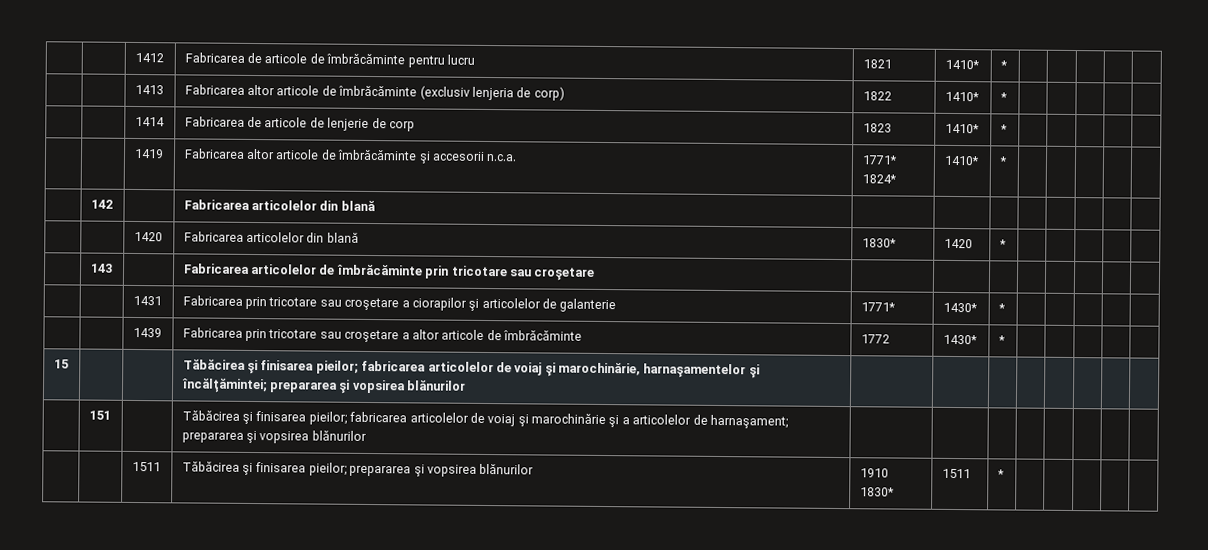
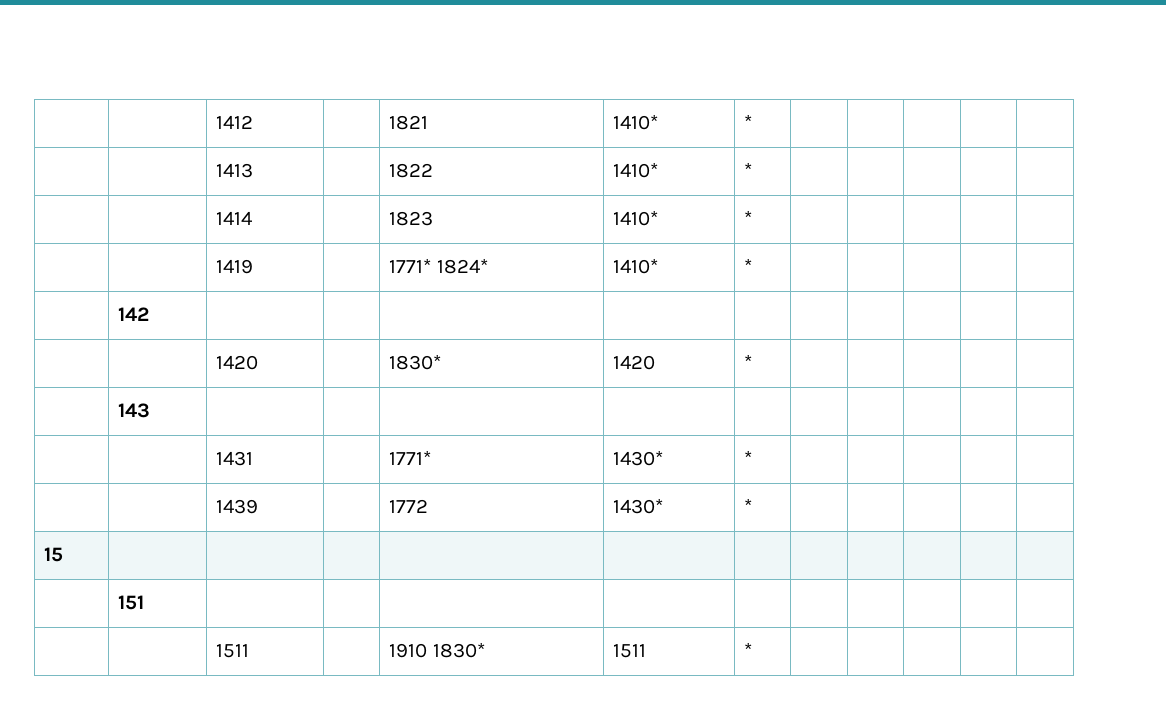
- | | 1412 | Fabricarea de articole de îmbrăcăminte pentru lucru | 1821 | 1410* | * | | | | |
- | | 1413 | Fabricarea altor articole de îmbrăcăminte (exclusiv lenjeria de corp) | 1822 | 1410* | * | | | | |
- | | 1414 | Fabricarea de articole de lenjerie de corp | 1823 | 1410* | * | | | | |
- | | 1419 | Fabricarea altor articole de îmbrăcăminte şi accesorii n.c.a. | 1771* 1824* | 1410* | * | | | | |
+ | | 1412 | | 1821 | 1410* | * | | | | |
+ | | 1413 | | 1822 | 1410* | * | | | | |
+ | | 1414 | | 1823 | 1410* | * | | | | |
+ | | 1419 | | 1771* 1824* | 1410* | * | | | | |
- | 142 | | Fabricarea articolelor din blană | | | | | | | |
- | | 1420 | Fabricarea articolelor din blană | 1830* | 1420 | * | | | | |
- | 143 | | Fabricarea articolelor de îmbrăcăminte prin tricotare sau croşetare | | | | | | | |
- | | 1431 | Fabricarea prin tricotare sau croşetare a ciorapilor şi articolelor de galanterie | 1771* | 1430* | * | | | | |
- | | 1439 | Fabricarea prin tricotare sau croşetare a altor articole de îmbrăcăminte | 1772 | 1430* | * | | | | |
- 15 | | | Tăbăcirea şi finisarea pieilor; fabricarea articolelor de voiaj şi marochinărie, harnaşamentelor şi încălţămintei; prepararea şi vopsirea blănurilor | | | | | | | |
- | 151 | | Tăbăcirea şi finisarea pieilor; fabricarea articolelor de voiaj şi marochinărie şi a articolelor de harnaşament; prepararea şi vopsirea blănurilor | | | | | | | |
- | | 1511 | Tăbăcirea şi finisarea pieilor; prepararea şi vopsirea blănurilor | 1910 1830* | 1511 | * | | | | |
+ | 142 | | | | | | | | | |
+ | | 1420 | | 1830* | 1420 | * | | | | |
+ | 143 | | | | | | | | | |
+ | | 1431 | | 1771* | 1430* | * | | | | |
+ | | 1439 | | 1772 | 1430* | * | | | | |
+ 15 | | | | | | | | | | |
+ | 151 | | | | | | | | | |
+ | | 1511 | | 1910 1830* | 1511 | * | | | | |

